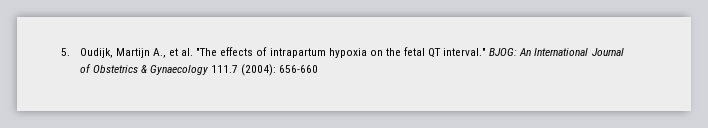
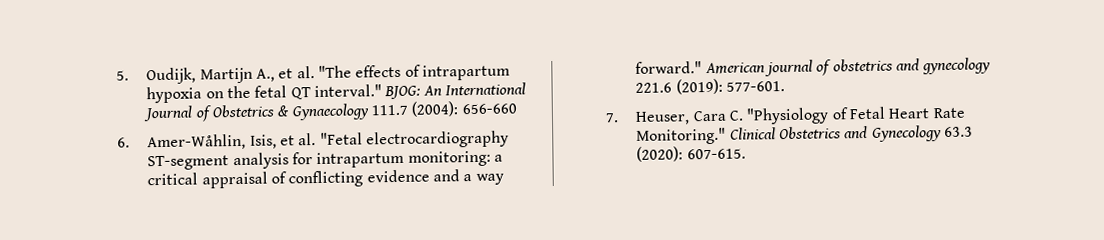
+ 6. Amer-Wåhlin, Isis, et al. "Fetal electrocardiography ST-segment analysis for intrapartum monitoring: a critical appraisal of conflicting evidence and a way forward." American journal of obstetrics and gynecology 221.6 (2019): 577-601.
+ 7. Heuser, Cara C. "Physiology of Fetal Heart Rate Monitoring." Clinical Obstetrics and Gynecology 63.3 (2020): 607-615.

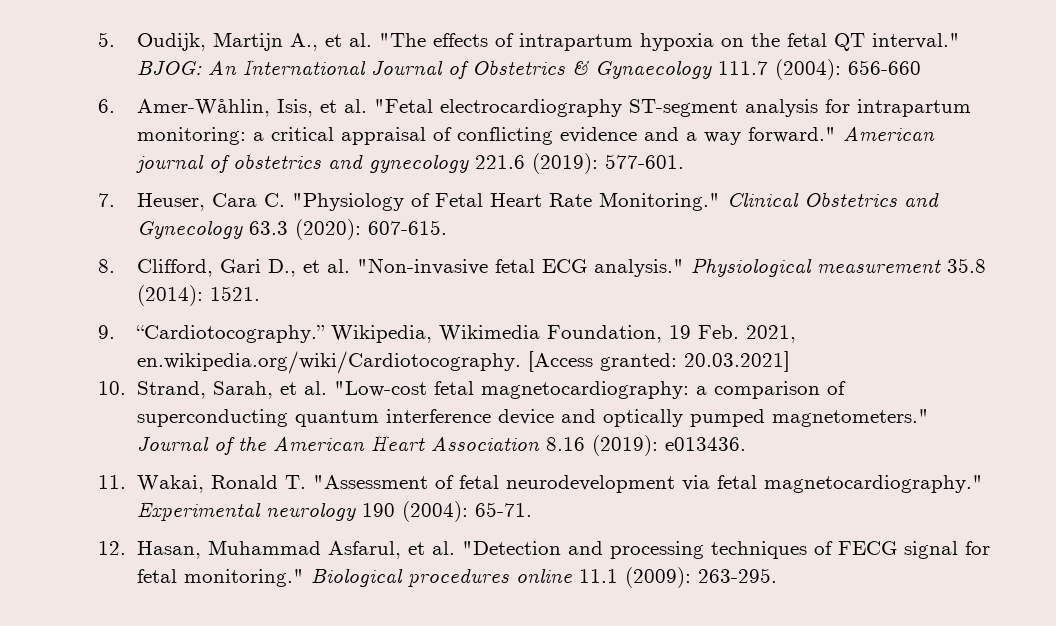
+ 8. Clifford, Gari D., et al. "Non-invasive fetal ECG analysis." Physiological measurement 35.8 (2014): 1521.
+ 9. “Cardiotocography.” Wikipedia, Wikimedia Foundation, 19 Feb. 2021, en.wikipedia.org/wiki/Cardiotocography. [Access granted: 20.03.2021]
+ 10. Strand, Sarah, et al. "Low‐cost fetal magnetocardiography: a comparison of superconducting quantum interference device and optically pumped magnetometers." Journal of the American Heart Association 8.16 (2019): e013436.
+ 11. Wakai, Ronald T. "Assessment of fetal neurodevelopment via fetal magnetocardiography." Experimental neurology 190 (2004): 65-71.
+ 12. Hasan, Muhammad Asfarul, et al. "Detection and processing techniques of FECG signal for fetal monitoring." Biological procedures online 11.1 (2009): 263-295.

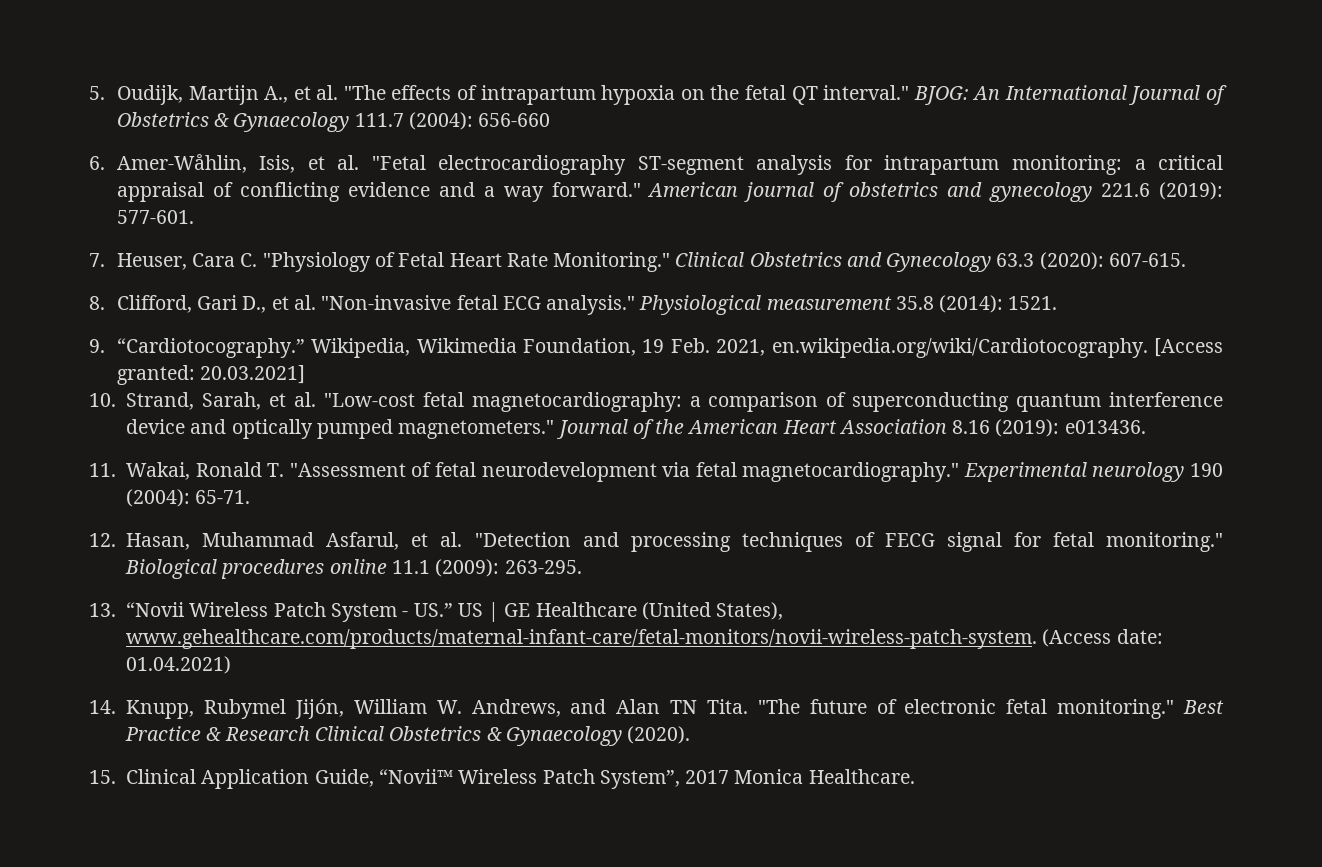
+ 13. “Novii Wireless Patch System - US.” US | GE Healthcare (United States), www.gehealthcare.com/products/maternal-infant-care/fetal-monitors/novii-wireless-patch-system. (Access date: 01.04.2021)
+ 14. Knupp, Rubymel Jijón, William W. Andrews, and Alan TN Tita. "The future of electronic fetal monitoring." Best Practice & Research Clinical Obstetrics & Gynaecology (2020).
+ 15. Clinical Application Guide, “Novii™ Wireless Patch System”, 2017 Monica Healthcare.

